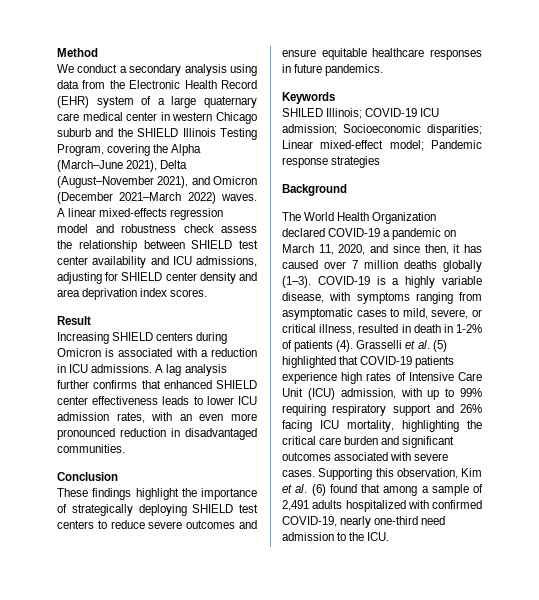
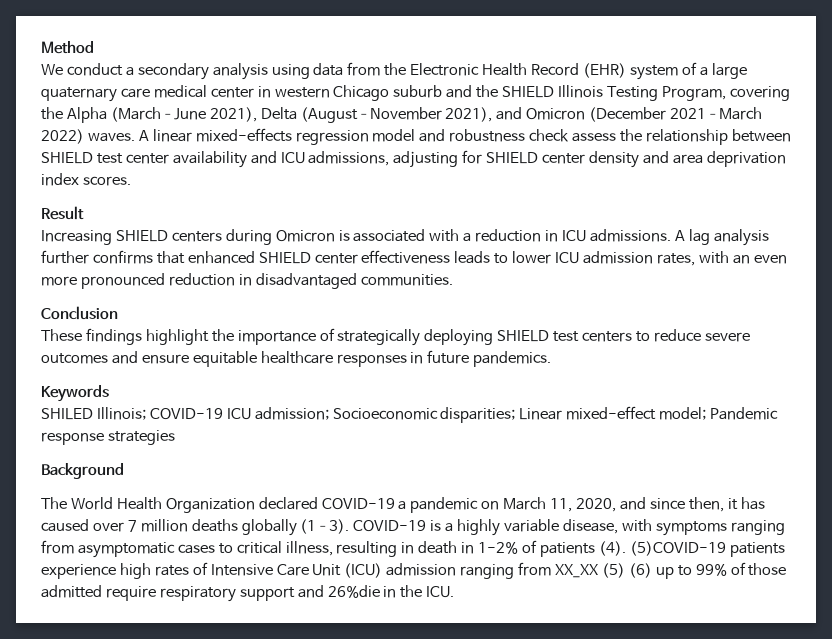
- COVID-19 is a highly variable disease, with symptoms ranging from asymptomatic cases to mild, severe, or critical illness, resulted in death in 1-2% of patients (4).
+ COVID-19 is a highly variable disease, with symptoms ranging from asymptomatic cases to critical illness, resulting in death in 1-2% of patients (4).
- Grasselli et al. (5) highlighted that COVID-19 patients experience high rates of Intensive Care Unit (ICU) admission, with up to 99% requiring respiratory support and 26% facing ICU mortality, highlighting the critical care burden and significant outcomes associated with severe cases. Supporting this observation, Kim et al. (6) found that among a sample of 2,491 adults hospitalized with confirmed COVID-19, nearly one-third need admission to the ICU.
+ (5)COVID-19 patients experience high rates of Intensive Care Unit (ICU) admission ranging from XX_XX (5) (6) up to 99% of those admitted require respiratory support and 26%die in the ICU.

